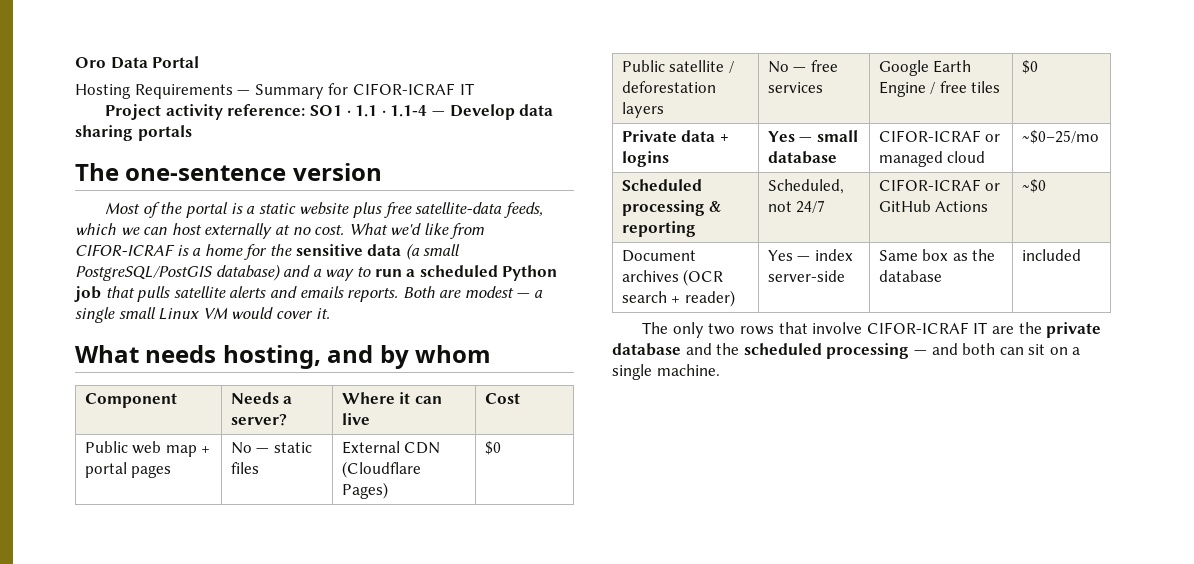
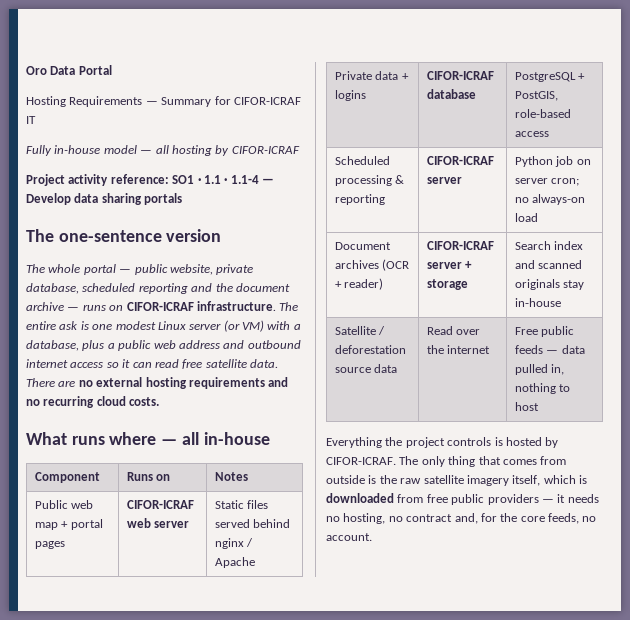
+ Fully in-house model — all hosting by CIFOR-ICRAF
- Most of the portal is a static website plus free satellite-data feeds, which we can host externally at no cost. What we'd like from CIFOR-ICRAF is a home for the sensitive data (a small PostgreSQL/PostGIS database) and a way to run a scheduled Python job that pulls satellite alerts and emails reports. Both are modest — a single small Linux VM would cover it.
- What needs hosting, and by whom
- Component | Needs a server? | Where it can live | Cost
+ The whole portal — public website, private database, scheduled reporting and the document archive — runs on CIFOR-ICRAF infrastructure. The entire ask is one modest Linux server (or VM) with a database, plus a public web address and outbound internet access so it can read free satellite data. There are no external hosting requirements and no recurring cloud costs.
+ What runs where — all in-house
+ Component | Runs on | Notes
- Public web map + portal pages | No — static files | External CDN (Cloudflare Pages) | $0
- Public satellite / deforestation layers | No — free services | Google Earth Engine / free tiles | $0
- Private data + logins | Yes — small database | CIFOR-ICRAF or managed cloud | ~$0–25/mo
- Scheduled processing & reporting | Scheduled, not 24/7 | CIFOR-ICRAF or GitHub Actions | ~$0
+ Public web map + portal pages | CIFOR-ICRAF web server | Static files served behind nginx / Apache
+ Private data + logins | CIFOR-ICRAF database | PostgreSQL + PostGIS, role-based access
+ Scheduled processing & reporting | CIFOR-ICRAF server | Python job on server cron; no always-on load
- Document archives (OCR search + reader) | Yes — index server-side | Same box as the database | included
- The only two rows that involve CIFOR-ICRAF IT are the private database and the scheduled processing — and both can sit on a single machine.
+ Document archives (OCR + reader) | CIFOR-ICRAF server + storage | Search index and scanned originals stay in-house
+ Satellite / deforestation source data | Read over the internet | Free public feeds — data pulled in, nothing to host
+ Everything the project controls is hosted by CIFOR-ICRAF. The only thing that comes from outside is the raw satellite imagery itself, which is downloaded from free public providers — it needs no hosting, no contract and, for the core feeds, no account.

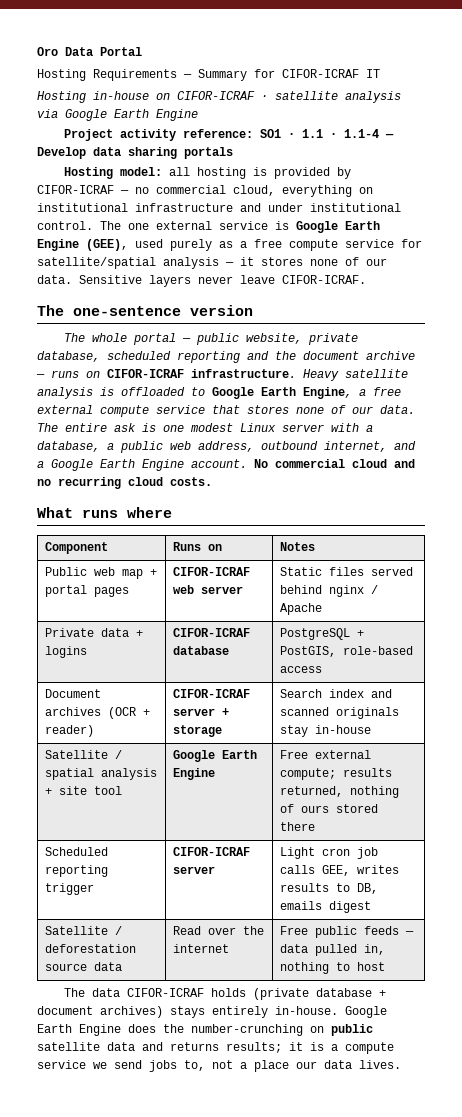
- Fully in-house model — all hosting by CIFOR-ICRAF
+ Hosting in-house on CIFOR-ICRAF · satellite analysis via Google Earth Engine
+ Hosting model: all hosting is provided by CIFOR-ICRAF — no commercial cloud, everything on institutional infrastructure and under institutional control. The one external service is Google Earth Engine (GEE), used purely as a free compute service for satellite/spatial analysis — it stores none of our data. Sensitive layers never leave CIFOR-ICRAF.
+ Heavy satellite analysis is offloaded to Google Earth Engine, a free external compute service that stores none of our data.
- The entire ask is one modest Linux server (or VM) with a database, plus a public web address and outbound internet access so it can read free satellite data. There are no external hosting requirements and no recurring cloud costs.
+ The entire ask is one modest Linux server with a database, a public web address, outbound internet, and a Google Earth Engine account. No commercial cloud and no recurring cloud costs.
- What runs where — all in-house
+ What runs where
- Scheduled processing & reporting | CIFOR-ICRAF server | Python job on server cron; no always-on load
+ Satellite / spatial analysis + site tool | Google Earth Engine | Free external compute; results returned, nothing of ours stored there
+ Scheduled reporting trigger | CIFOR-ICRAF server | Light cron job calls GEE, writes results to DB, emails digest
- Everything the project controls is hosted by CIFOR-ICRAF. The only thing that comes from outside is the raw satellite imagery itself, which is downloaded from free public providers — it needs no hosting, no contract and, for the core feeds, no account.
+ The data CIFOR-ICRAF holds (private database + document archives) stays entirely in-house. Google Earth Engine does the number-crunching on public satellite data and returns results; it is a compute service we send jobs to, not a place our data lives.

